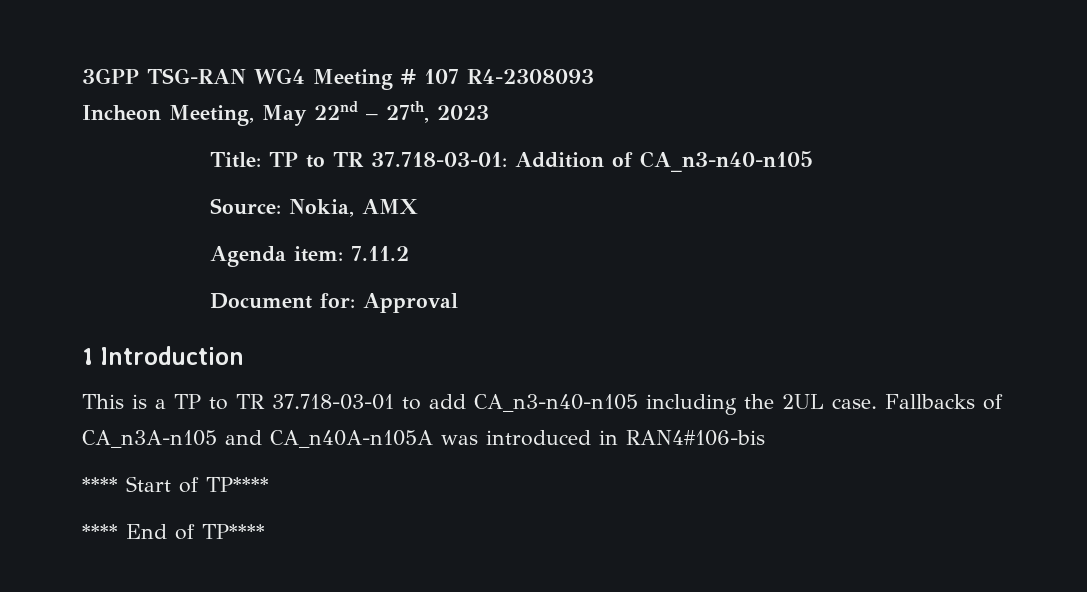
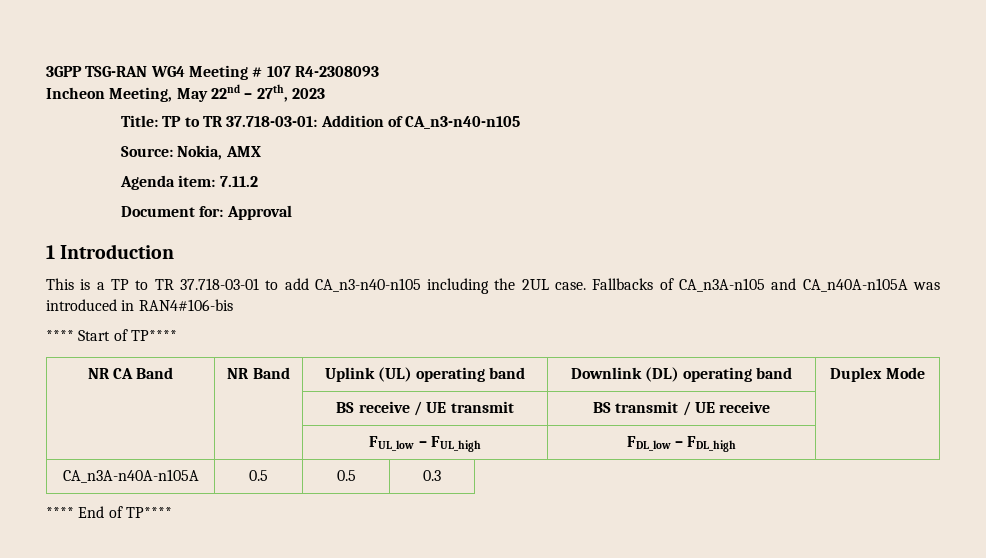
+ NR CA Band | NR Band | Uplink (UL) operating band | Downlink (DL) operating band | Duplex Mode
+ | | BS receive / UE transmit | BS transmit / UE receive |
+ | | FUL_low – FUL_high | FDL_low – FDL_high |
+ CA_n3A-n40A-n105A | 0.5 | 0.5 | 0.3

